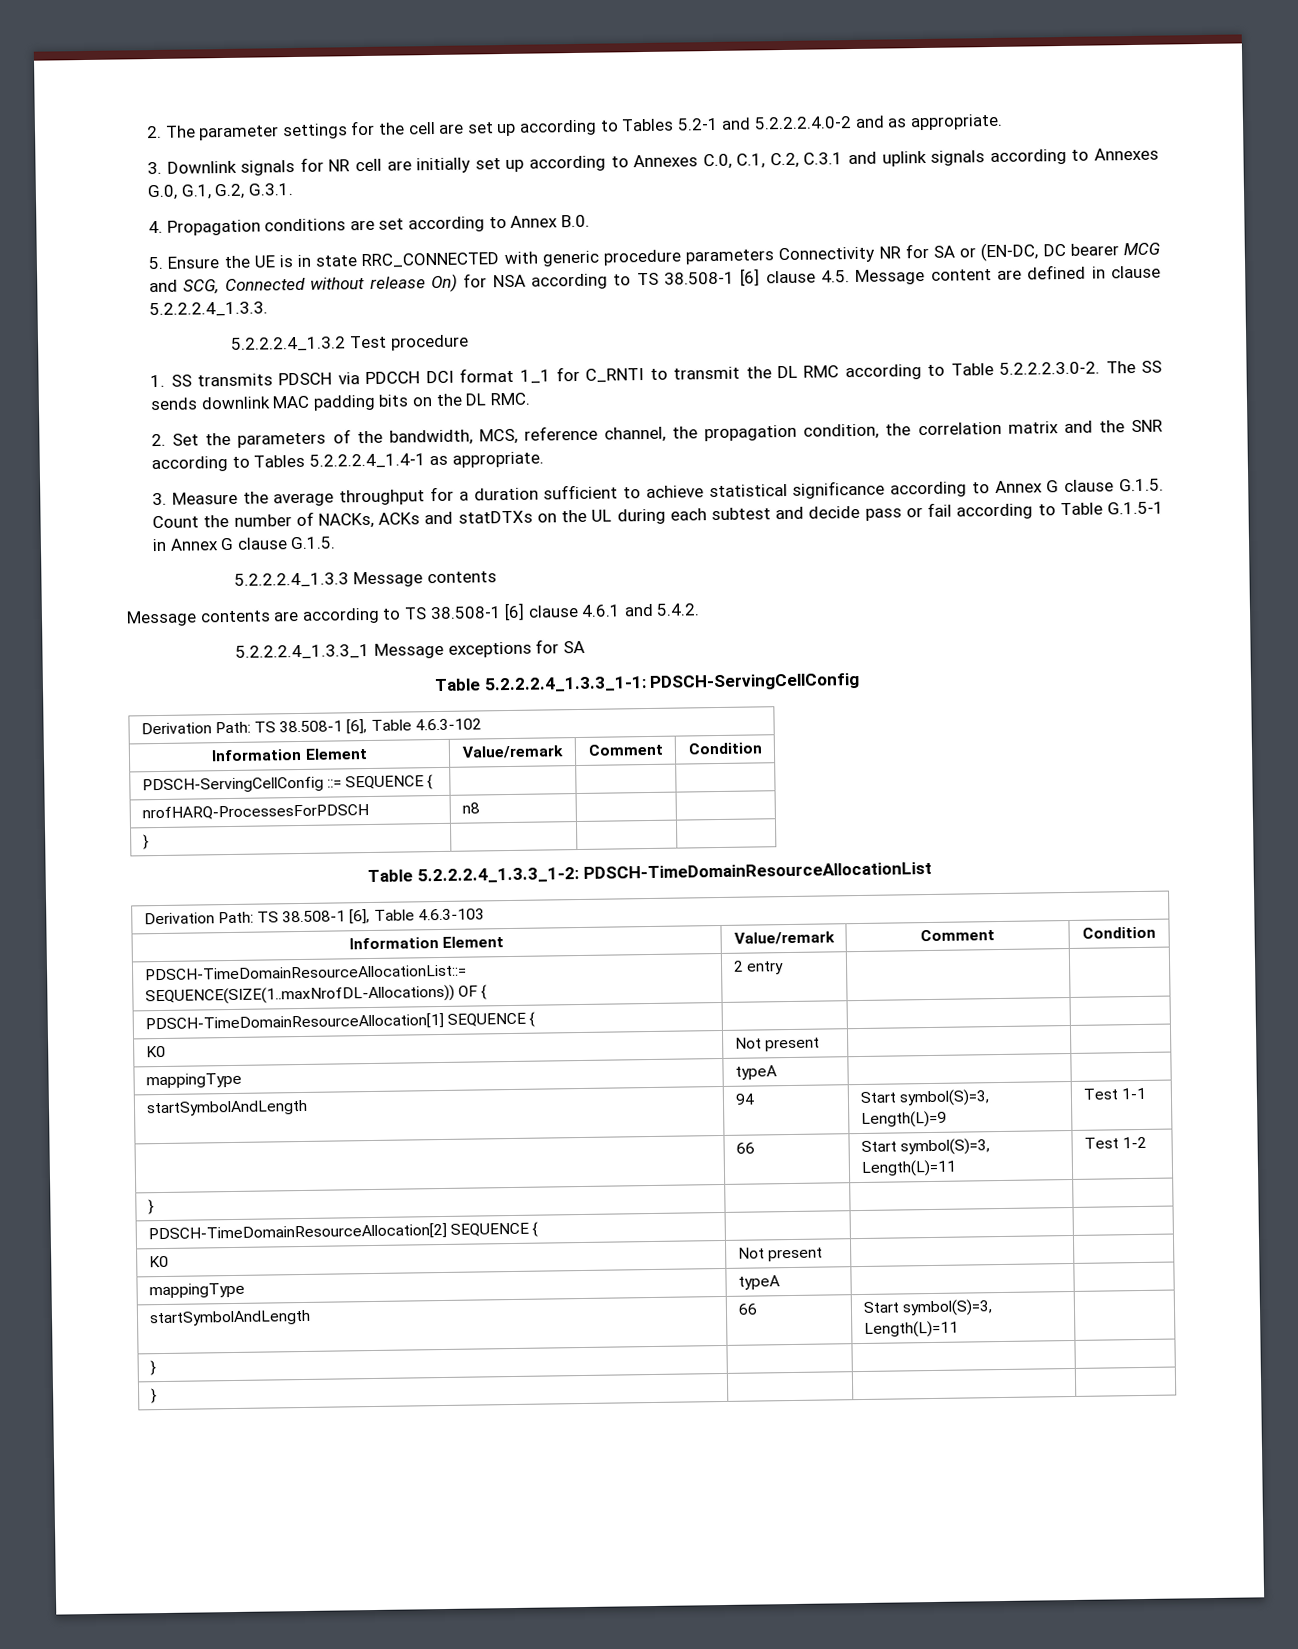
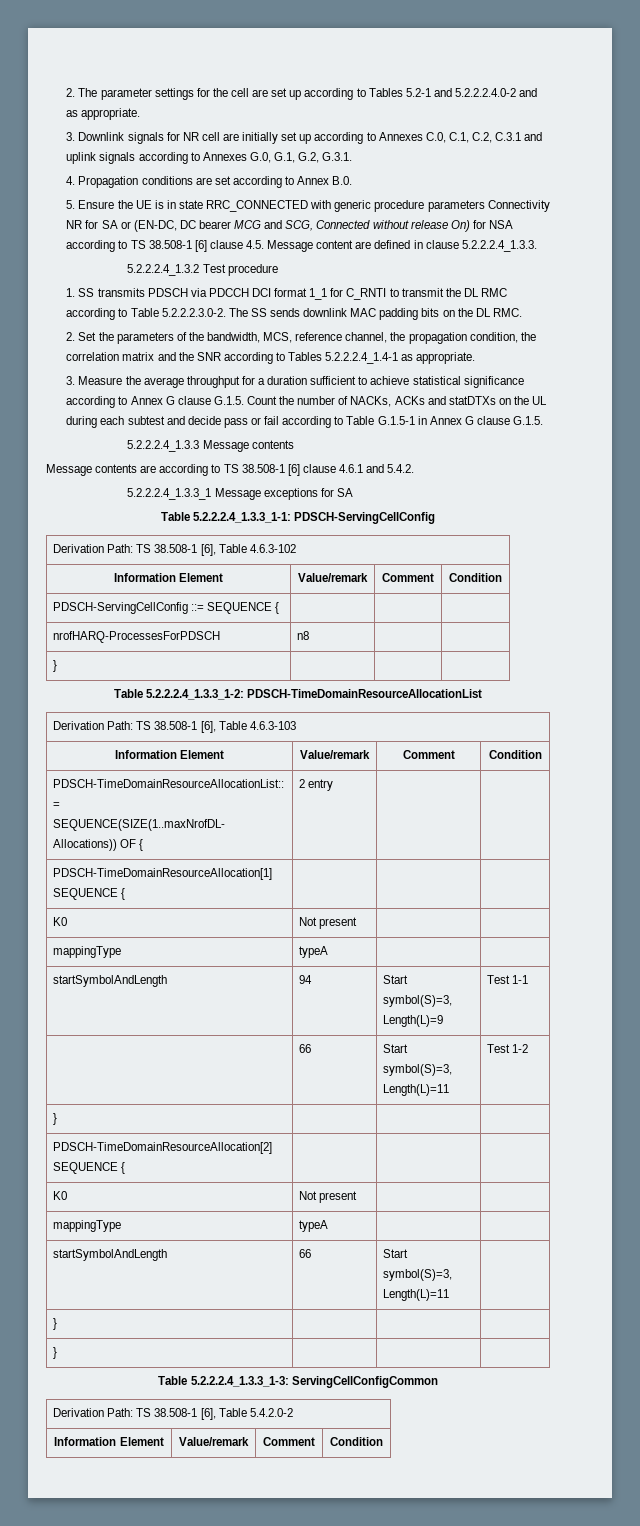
+ Table 5.2.2.2.4_1.3.3_1-3: ServingCellConfigCommon
+ Derivation Path: TS 38.508-1 [6], Table 5.4.2.0-2
+ Information Element | Value/remark | Comment | Condition

